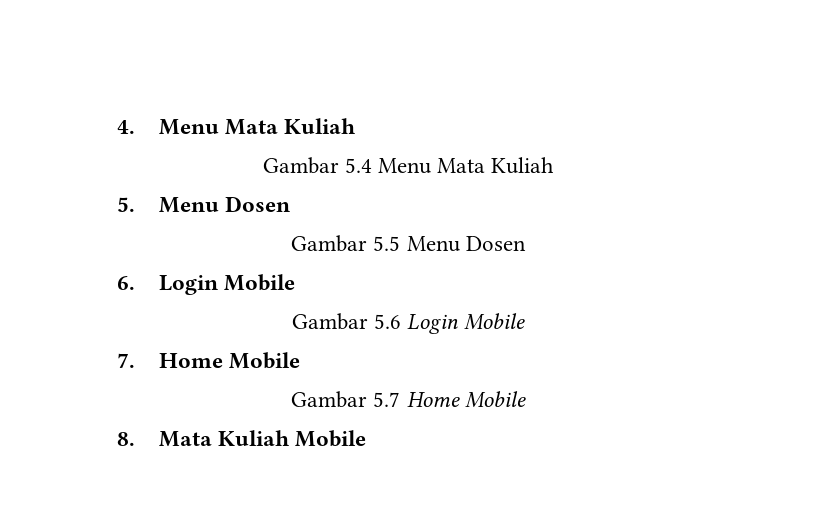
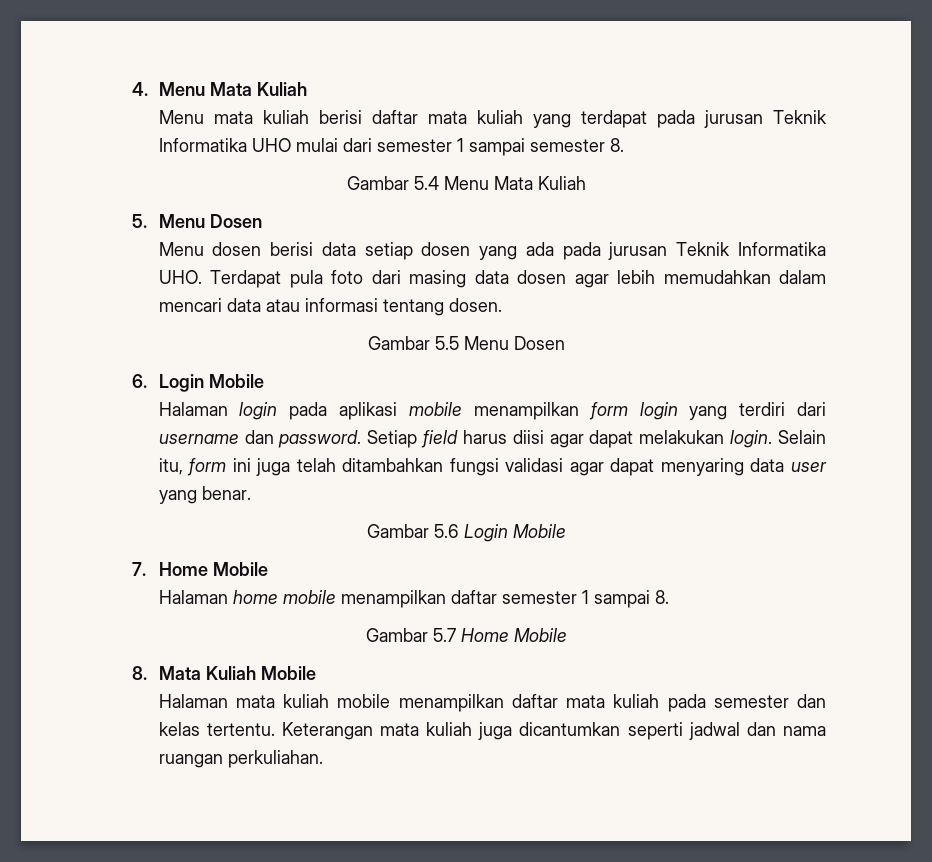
+ Menu mata kuliah berisi daftar mata kuliah yang terdapat pada jurusan Teknik Informatika UHO mulai dari semester 1 sampai semester 8.
+ Menu dosen berisi data setiap dosen yang ada pada jurusan Teknik Informatika UHO. Terdapat pula foto dari masing data dosen agar lebih memudahkan dalam mencari data atau informasi tentang dosen.
+ Halaman login pada aplikasi mobile menampilkan form login yang terdiri dari username dan password. Setiap field harus diisi agar dapat melakukan login. Selain itu, form ini juga telah ditambahkan fungsi validasi agar dapat menyaring data user yang benar.
+ Halaman home mobile menampilkan daftar semester 1 sampai 8.
+ Halaman mata kuliah mobile menampilkan daftar mata kuliah pada semester dan kelas tertentu. Keterangan mata kuliah juga dicantumkan seperti jadwal dan nama ruangan perkuliahan.

